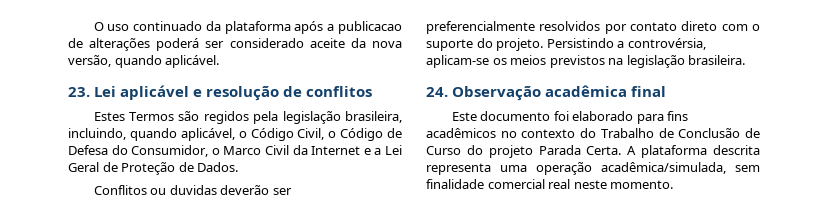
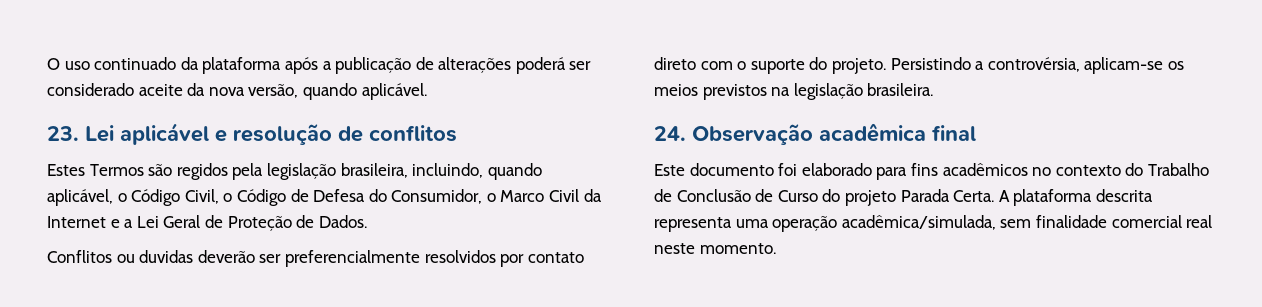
- O uso continuado da plataforma após a publicacao de alterações poderá ser considerado aceite da nova versão, quando aplicável.
+ O uso continuado da plataforma após a publicação de alterações poderá ser considerado aceite da nova versão, quando aplicável.

